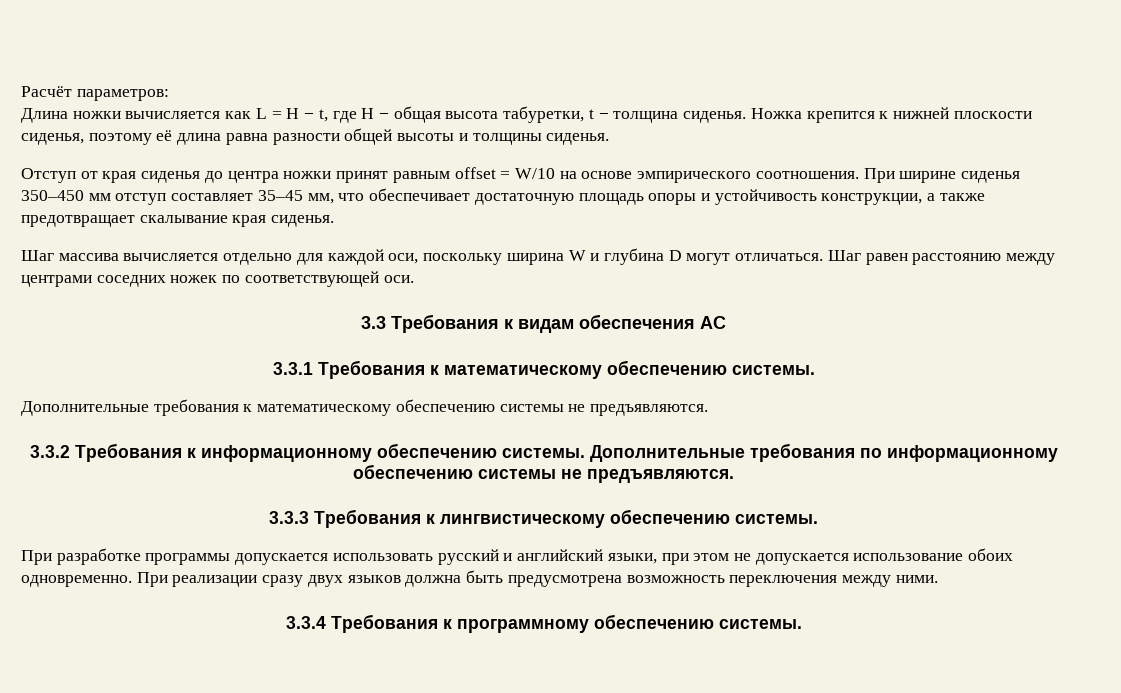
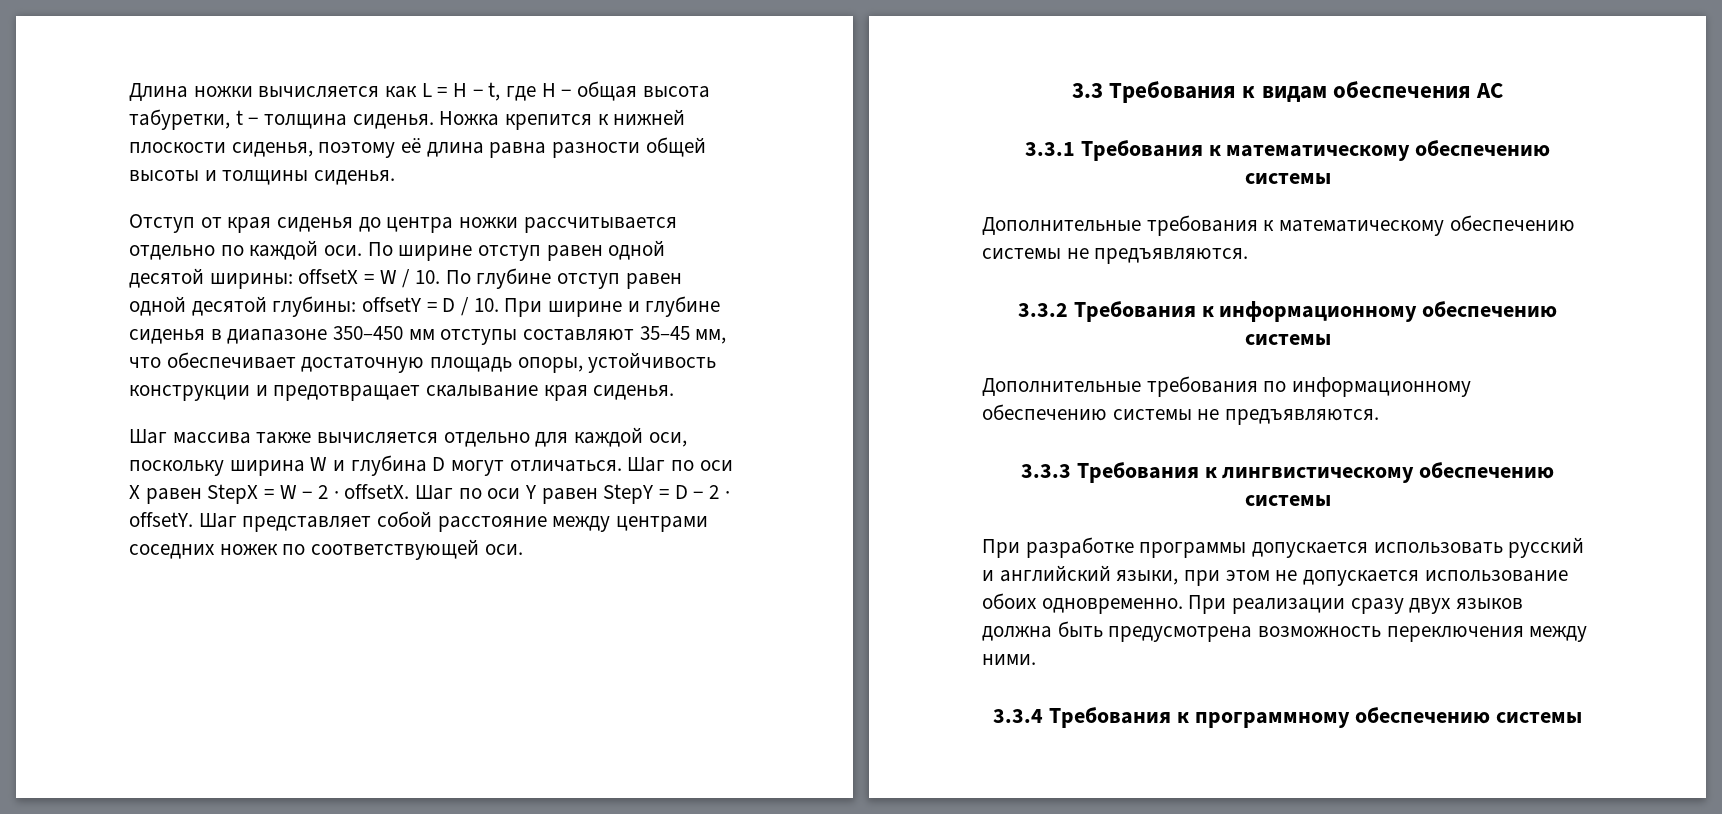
- Расчёт параметров:
- Отступ от края сиденья до центра ножки принят равным offset = W/10 на основе эмпирического соотношения. При ширине сиденья 350–450 мм отступ составляет 35–45 мм, что обеспечивает достаточную площадь опоры и устойчивость конструкции, а также предотвращает скалывание края сиденья.
+ Отступ от края сиденья до центра ножки рассчитывается отдельно по каждой оси. По ширине отступ равен одной десятой ширины: offsetX = W / 10. По глубине отступ равен одной десятой глубины: offsetY = D / 10. При ширине и глубине сиденья в диапазоне 350–450 мм отступы составляют 35–45 мм, что обеспечивает достаточную площадь опоры, устойчивость конструкции и предотвращает скалывание края сиденья.
- Шаг массива вычисляется отдельно для каждой оси, поскольку ширина W и глубина D могут отличаться.
+ Шаг массива также вычисляется отдельно для каждой оси, поскольку ширина W и глубина D могут отличаться.
- Шаг равен расстоянию между центрами соседних ножек по соответствующей оси.
+ Шаг по оси X равен StepX = W − 2 · offsetX. Шаг по оси Y равен StepY = D − 2 · offsetY. Шаг представляет собой расстояние между центрами соседних ножек по соответствующей оси.
- 3.3.1 Требования к математическому обеспечению системы.
+ 3.3.1 Требования к математическому обеспечению системы
- 3.3.2 Требования к информационному обеспечению системы. Дополнительные требования по информационному обеспечению системы не предъявляются.
+ 3.3.2 Требования к информационному обеспечению системы
+ Дополнительные требования по информационному обеспечению системы не предъявляются.
- 3.3.3 Требования к лингвистическому обеспечению системы.
+ 3.3.3 Требования к лингвистическому обеспечению системы
- 3.3.4 Требования к программному обеспечению системы.
+ 3.3.4 Требования к программному обеспечению системы

